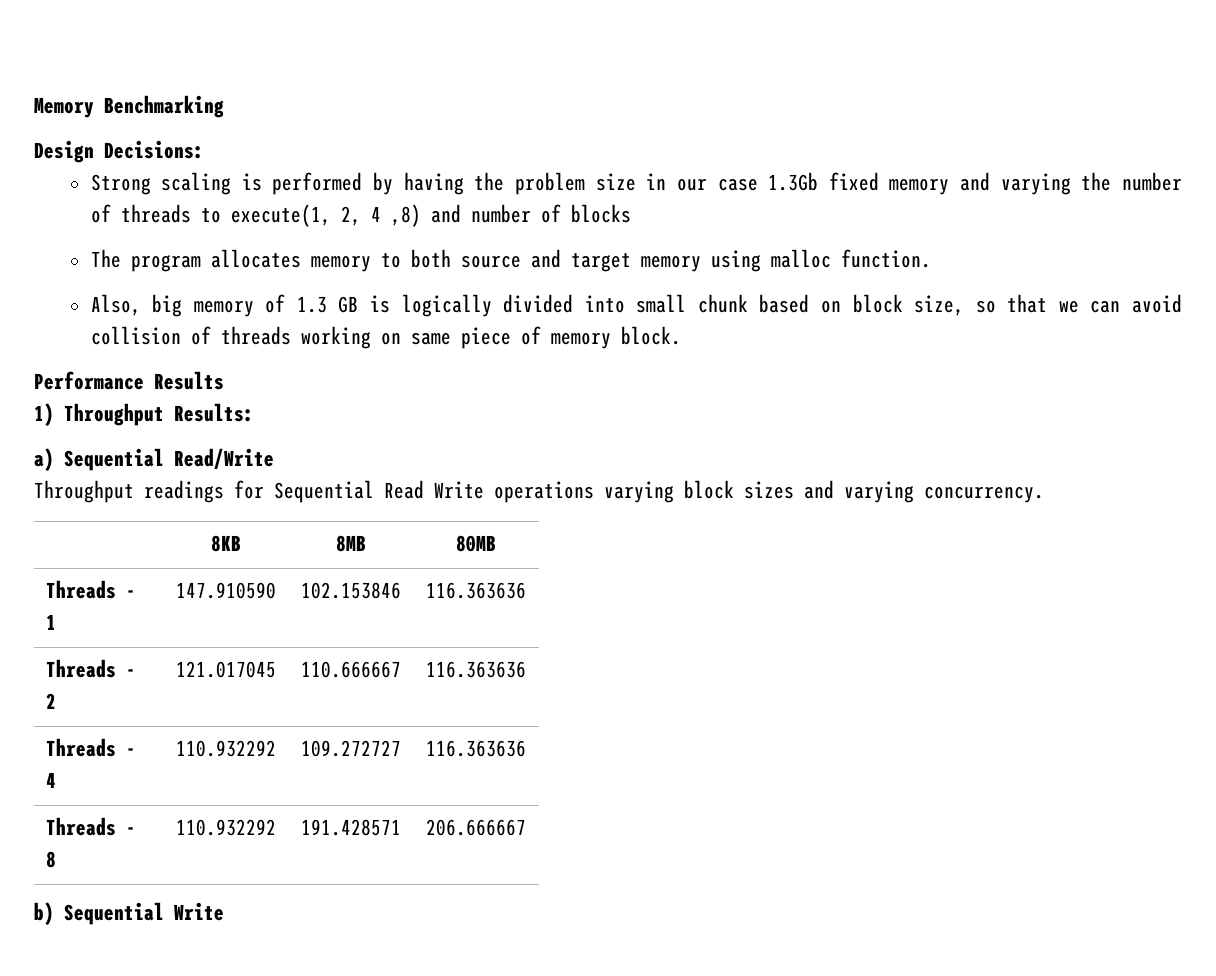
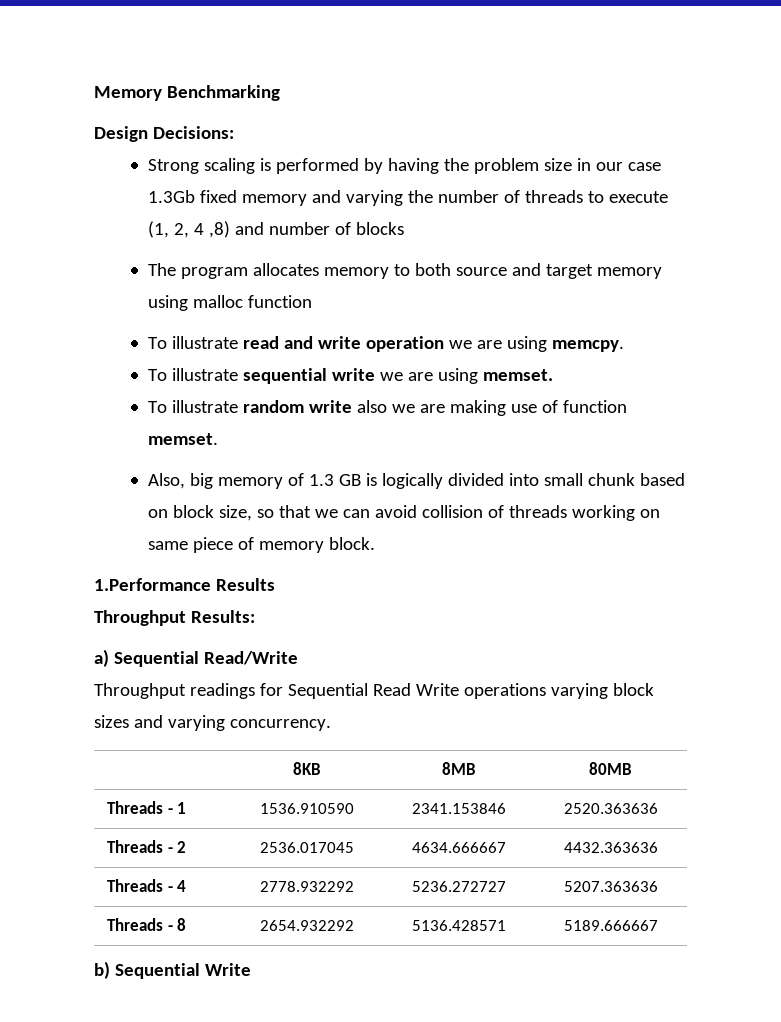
- Strong scaling is performed by having the problem size in our case 1.3Gb fixed memory and varying the number of threads to execute(1, 2, 4 ,8) and number of blocks
+ Strong scaling is performed by having the problem size in our case 1.3Gb fixed memory and varying the number of threads to execute (1, 2, 4 ,8) and number of blocks
- The program allocates memory to both source and target memory using malloc function.
+ The program allocates memory to both source and target memory using malloc function
+ To illustrate read and write operation we are using memcpy.
+ To illustrate sequential write we are using memset.
+ To illustrate random write also we are making use of function memset.
- Performance Results
+ 1.Performance Results
- 1) Throughput Results:
+ Throughput Results:
- Threads - 1 | 147.910590 | 102.153846 | 116.363636
+ Threads - 1 | 1536.910590 | 2341.153846 | 2520.363636
- Threads - 2 | 121.017045 | 110.666667 | 116.363636
+ Threads - 2 | 2536.017045 | 4634.666667 | 4432.363636
- Threads - 4 | 110.932292 | 109.272727 | 116.363636
+ Threads - 4 | 2778.932292 | 5236.272727 | 5207.363636
- Threads - 8 | 110.932292 | 191.428571 | 206.666667
+ Threads - 8 | 2654.932292 | 5136.428571 | 5189.666667

